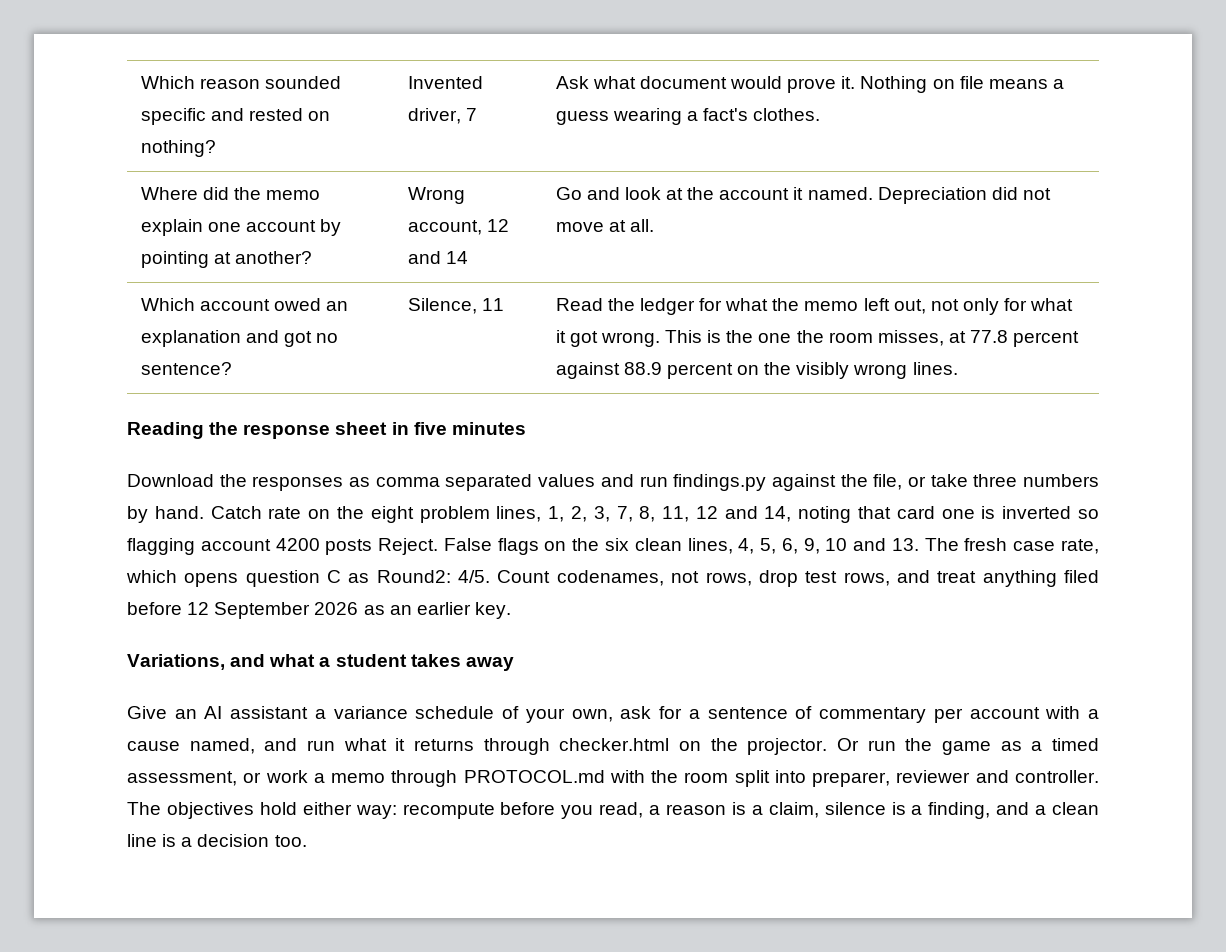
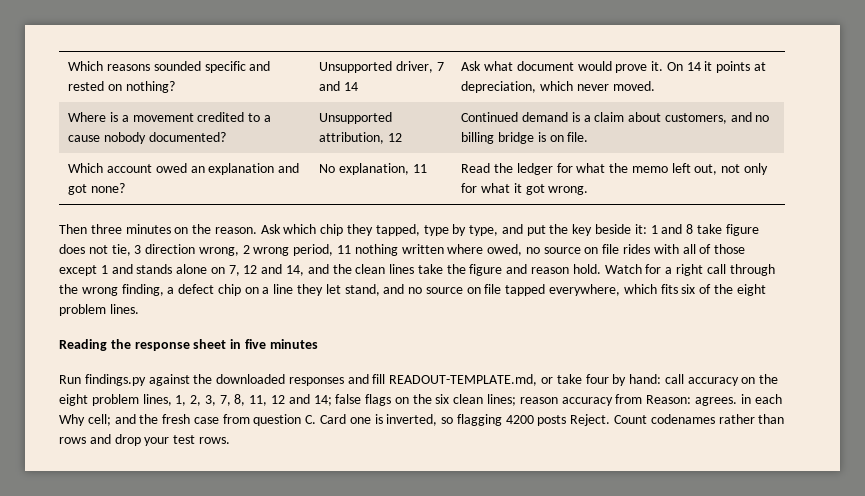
- Which reason sounded specific and rested on nothing? | Invented driver, 7 | Ask what document would prove it. Nothing on file means a guess wearing a fact's clothes.
- Where did the memo explain one account by pointing at another? | Wrong account, 12 and 14 | Go and look at the account it named. Depreciation did not move at all.
+ Which reasons sounded specific and rested on nothing? | Unsupported driver, 7 and 14 | Ask what document would prove it. On 14 it points at depreciation, which never moved.
+ Where is a movement credited to a cause nobody documented? | Unsupported attribution, 12 | Continued demand is a claim about customers, and no billing bridge is on file.
- Which account owed an explanation and got no sentence? | Silence, 11
+ Which account owed an explanation and got none? | No explanation, 11
- Read the ledger for what the memo left out, not only for what it got wrong. This is the one the room misses, at 77.8 percent against 88.9 percent on the visibly wrong lines.
+ Read the ledger for what the memo left out, not only for what it got wrong.
+ Then three minutes on the reason. Ask which chip they tapped, type by type, and put the key beside it: 1 and 8 take figure does not tie, 3 direction wrong, 2 wrong period, 11 nothing written where owed, no source on file rides with all of those except 1 and stands alone on 7, 12 and 14, and the clean lines take the figure and reason hold. Watch for a right call through the wrong finding, a defect chip on a line they let stand, and no source on file tapped everywhere, which fits six of the eight problem lines.
- Download the responses as comma separated values and run findings.py against the file, or take three numbers by hand. Catch rate on the eight problem lines, 1, 2, 3, 7, 8, 11, 12 and 14, noting that card one is inverted so flagging account 4200 posts Reject. False flags on the six clean lines, 4, 5, 6, 9, 10 and 13. The fresh case rate, which opens question C as Round2: 4/5. Count codenames, not rows, drop test rows, and treat anything filed before 12 September 2026 as an earlier key.
- Variations, and what a student takes away
- Give an AI assistant a variance schedule of your own, ask for a sentence of commentary per account with a cause named, and run what it returns through checker.html on the projector. Or run the game as a timed assessment, or work a memo through PROTOCOL.md with the room split into preparer, reviewer and controller. The objectives hold either way: recompute before you read, a reason is a claim, silence is a finding, and a clean line is a decision too.
+ Run findings.py against the downloaded responses and fill READOUT-TEMPLATE.md, or take four by hand: call accuracy on the eight problem lines, 1, 2, 3, 7, 8, 11, 12 and 14; false flags on the six clean lines; reason accuracy from Reason: agrees. in each Why cell; and the fresh case from question C. Card one is inverted, so flagging 4200 posts Reject. Count codenames rather than rows and drop your test rows.

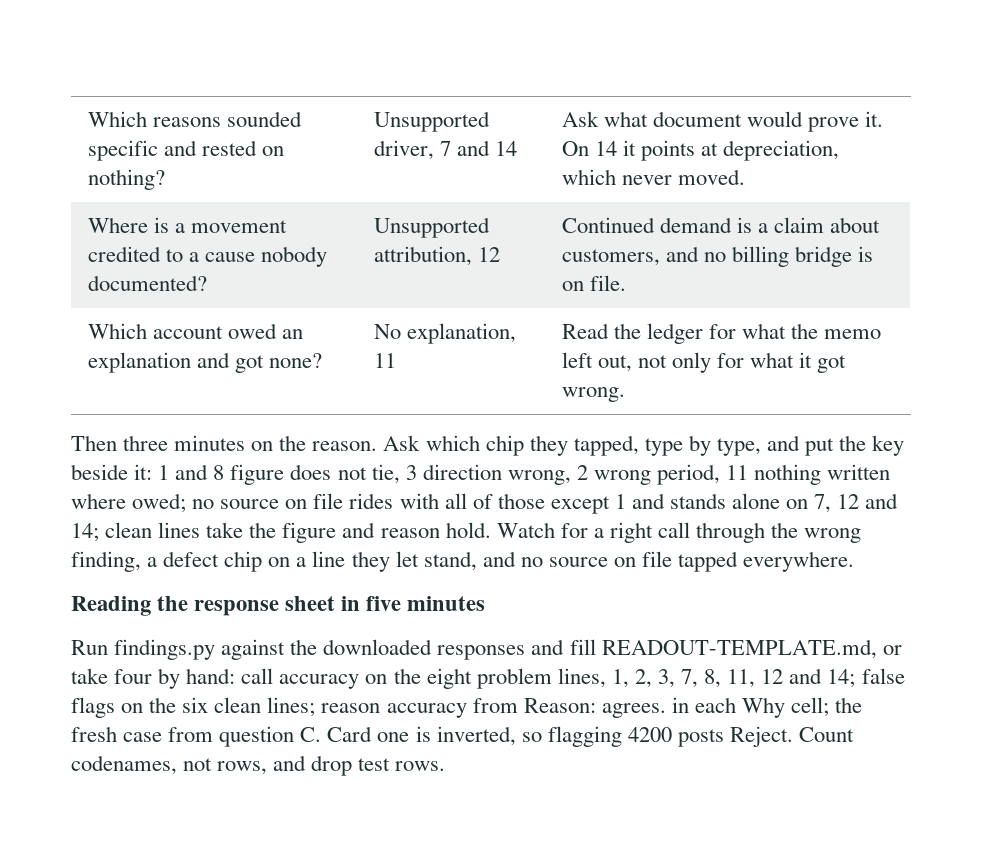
- Ask which chip they tapped, type by type, and put the key beside it: 1 and 8 take figure does not tie, 3 direction wrong, 2 wrong period, 11 nothing written where owed, no source on file rides with all of those except 1 and stands alone on 7, 12 and 14, and the clean lines take the figure and reason hold.
+ Ask which chip they tapped, type by type, and put the key beside it: 1 and 8 figure does not tie, 3 direction wrong, 2 wrong period, 11 nothing written where owed; no source on file rides with all of those except 1 and stands alone on 7, 12 and 14; clean lines take the figure and reason hold.
- Watch for a right call through the wrong finding, a defect chip on a line they let stand, and no source on file tapped everywhere, which fits six of the eight problem lines.
+ Watch for a right call through the wrong finding, a defect chip on a line they let stand, and no source on file tapped everywhere.
- and the fresh case from question C. Card one is inverted, so flagging 4200 posts Reject.
+ the fresh case from question C. Card one is inverted, so flagging 4200 posts Reject.
- Count codenames rather than rows and drop your test rows.
+ Count codenames, not rows, and drop test rows.

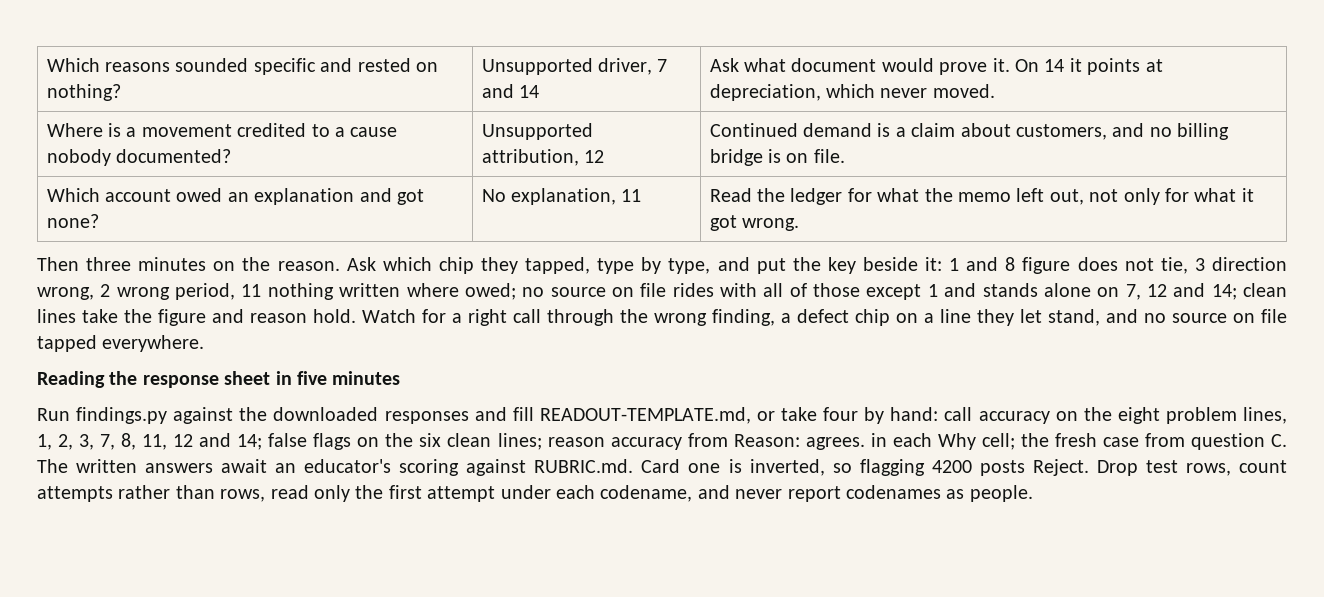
- the fresh case from question C. Card one is inverted, so flagging 4200 posts Reject.
+ the fresh case from question C. The written answers await an educator's scoring against RUBRIC.md. Card one is inverted, so flagging 4200 posts Reject.
- Count codenames, not rows, and drop test rows.
+ Drop test rows, count attempts rather than rows, read only the first attempt under each codename, and never report codenames as people.

